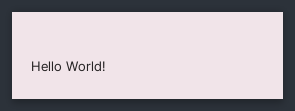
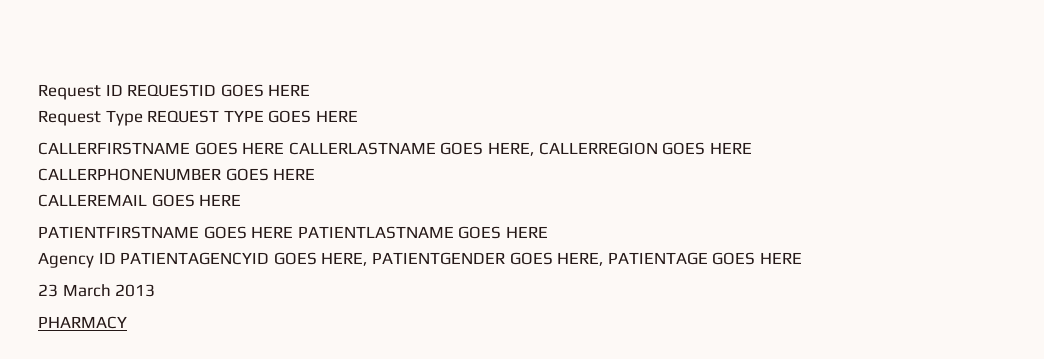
- Hello World!
+ Request ID REQUESTID GOES HERE
+ Request Type REQUEST TYPE GOES HERE
+ CALLERFIRSTNAME GOES HERE CALLERLASTNAME GOES HERE, CALLERREGION GOES HERE
+ CALLERPHONENUMBER GOES HERE
+ CALLEREMAIL GOES HERE
+ PATIENTFIRSTNAME GOES HERE PATIENTLASTNAME GOES HERE
+ Agency ID PATIENTAGENCYID GOES HERE, PATIENTGENDER GOES HERE, PATIENTAGE GOES HERE
+ 23 March 2013
+ PHARMACY

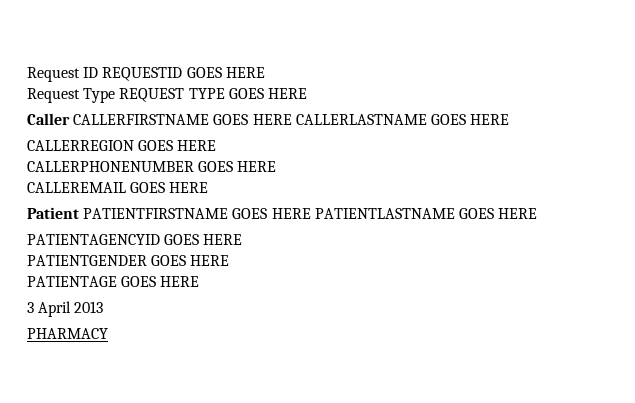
- CALLERFIRSTNAME GOES HERE CALLERLASTNAME GOES HERE, CALLERREGION GOES HERE
+ Caller CALLERFIRSTNAME GOES HERE CALLERLASTNAME GOES HERE
+ CALLERREGION GOES HERE
- PATIENTFIRSTNAME GOES HERE PATIENTLASTNAME GOES HERE
+ Patient PATIENTFIRSTNAME GOES HERE PATIENTLASTNAME GOES HERE
- Agency ID PATIENTAGENCYID GOES HERE, PATIENTGENDER GOES HERE, PATIENTAGE GOES HERE
+ PATIENTAGENCYID GOES HERE
+ PATIENTGENDER GOES HERE
+ PATIENTAGE GOES HERE
- 23 March 2013
+ 3 April 2013

